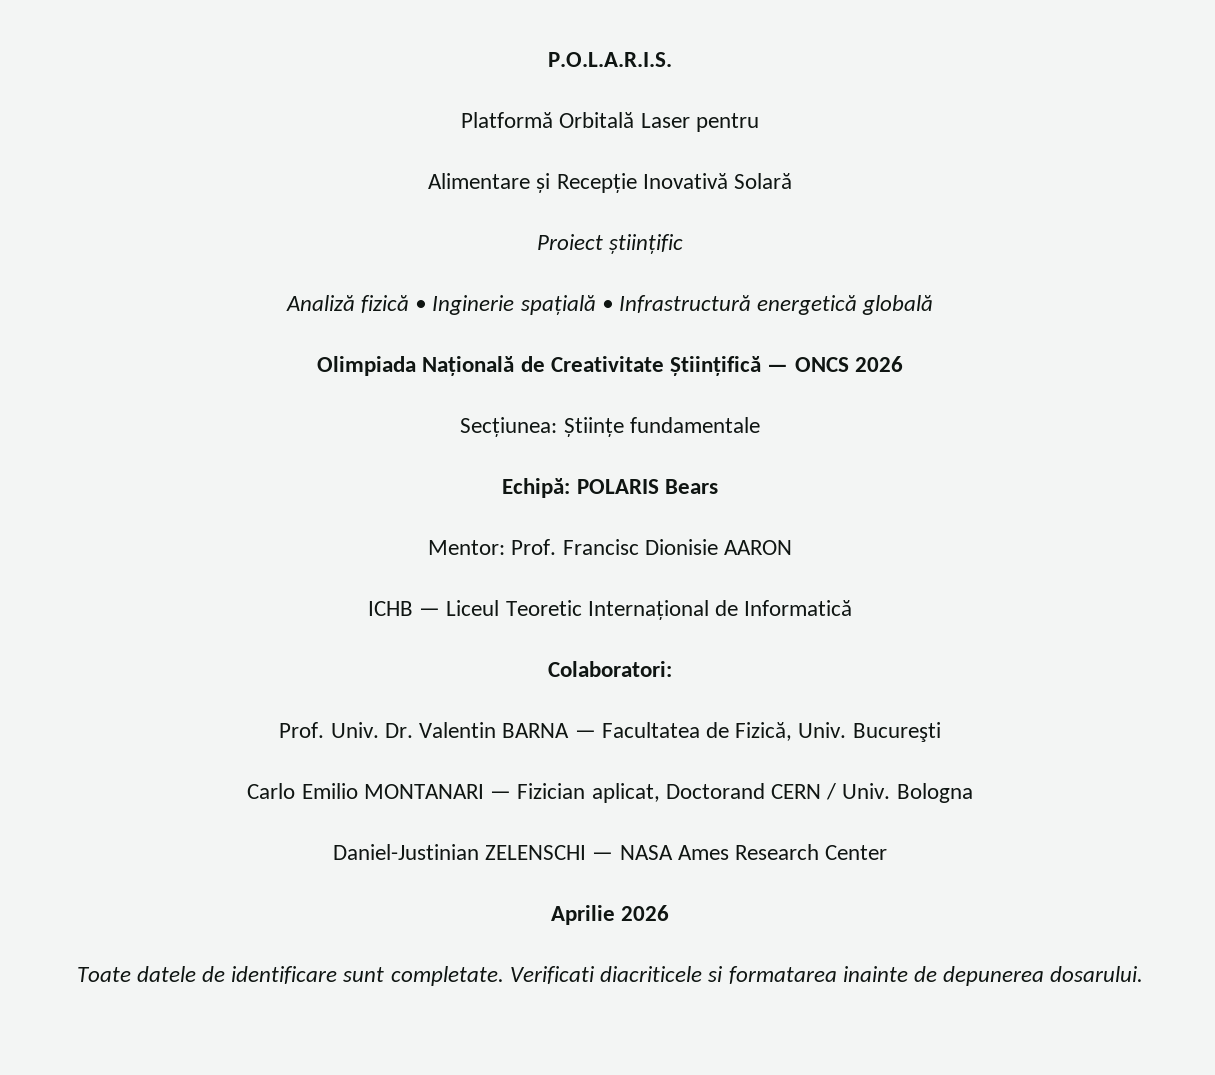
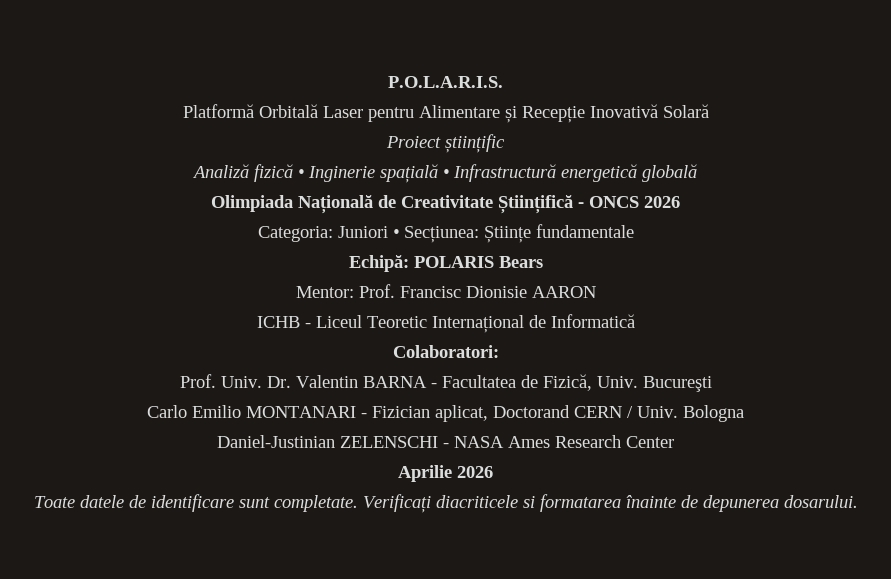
- Platformă Orbitală Laser pentru
- Alimentare și Recepție Inovativă Solară
+ Platformă Orbitală Laser pentru Alimentare și Recepție Inovativă Solară
- Olimpiada Națională de Creativitate Științifică — ONCS 2026
+ Olimpiada Națională de Creativitate Științifică - ONCS 2026
- Secțiunea: Științe fundamentale
+ Categoria: Juniori • Secțiunea: Științe fundamentale
- ICHB — Liceul Teoretic Internațional de Informatică
+ ICHB - Liceul Teoretic Internațional de Informatică
- Dr. Valentin BARNA — Facultatea de Fizică, Univ.
+ Dr. Valentin BARNA - Facultatea de Fizică, Univ.
- Carlo Emilio MONTANARI — Fizician aplicat, Doctorand CERN / Univ.
+ Carlo Emilio MONTANARI - Fizician aplicat, Doctorand CERN / Univ.
- Daniel-Justinian ZELENSCHI — NASA Ames Research Center
+ Daniel-Justinian ZELENSCHI - NASA Ames Research Center
- Verificati diacriticele si formatarea inainte de depunerea dosarului.
+ Verificați diacriticele si formatarea înainte de depunerea dosarului.

